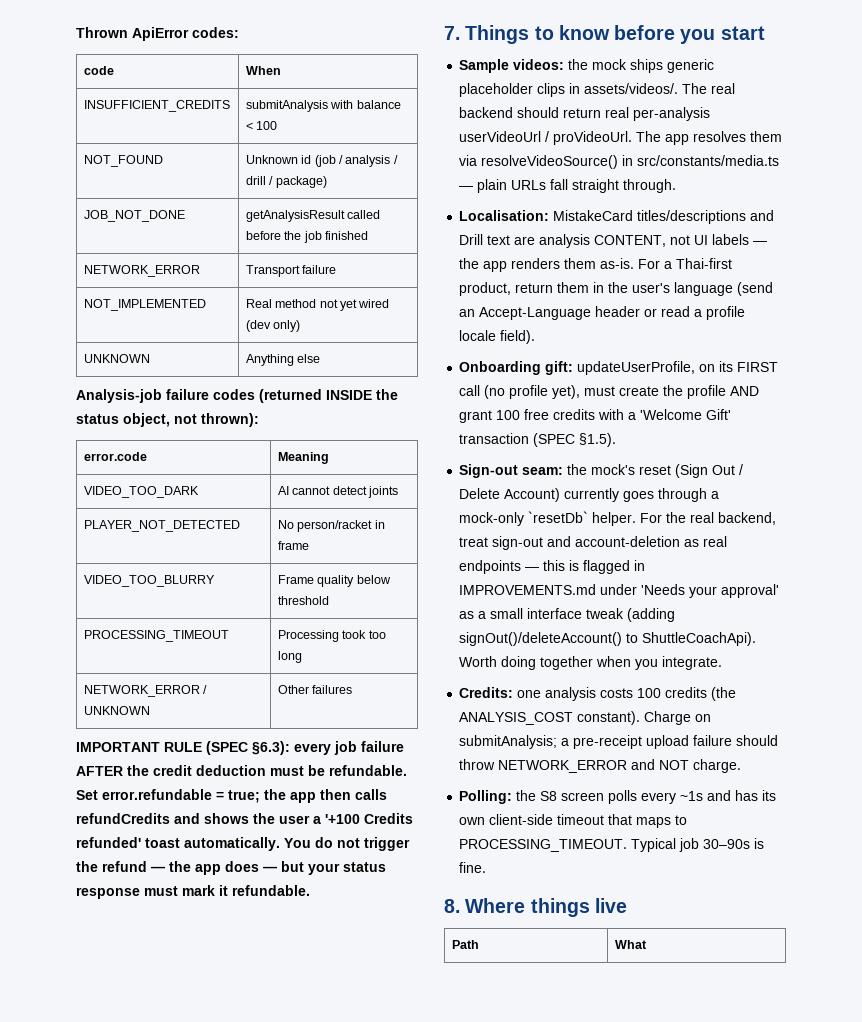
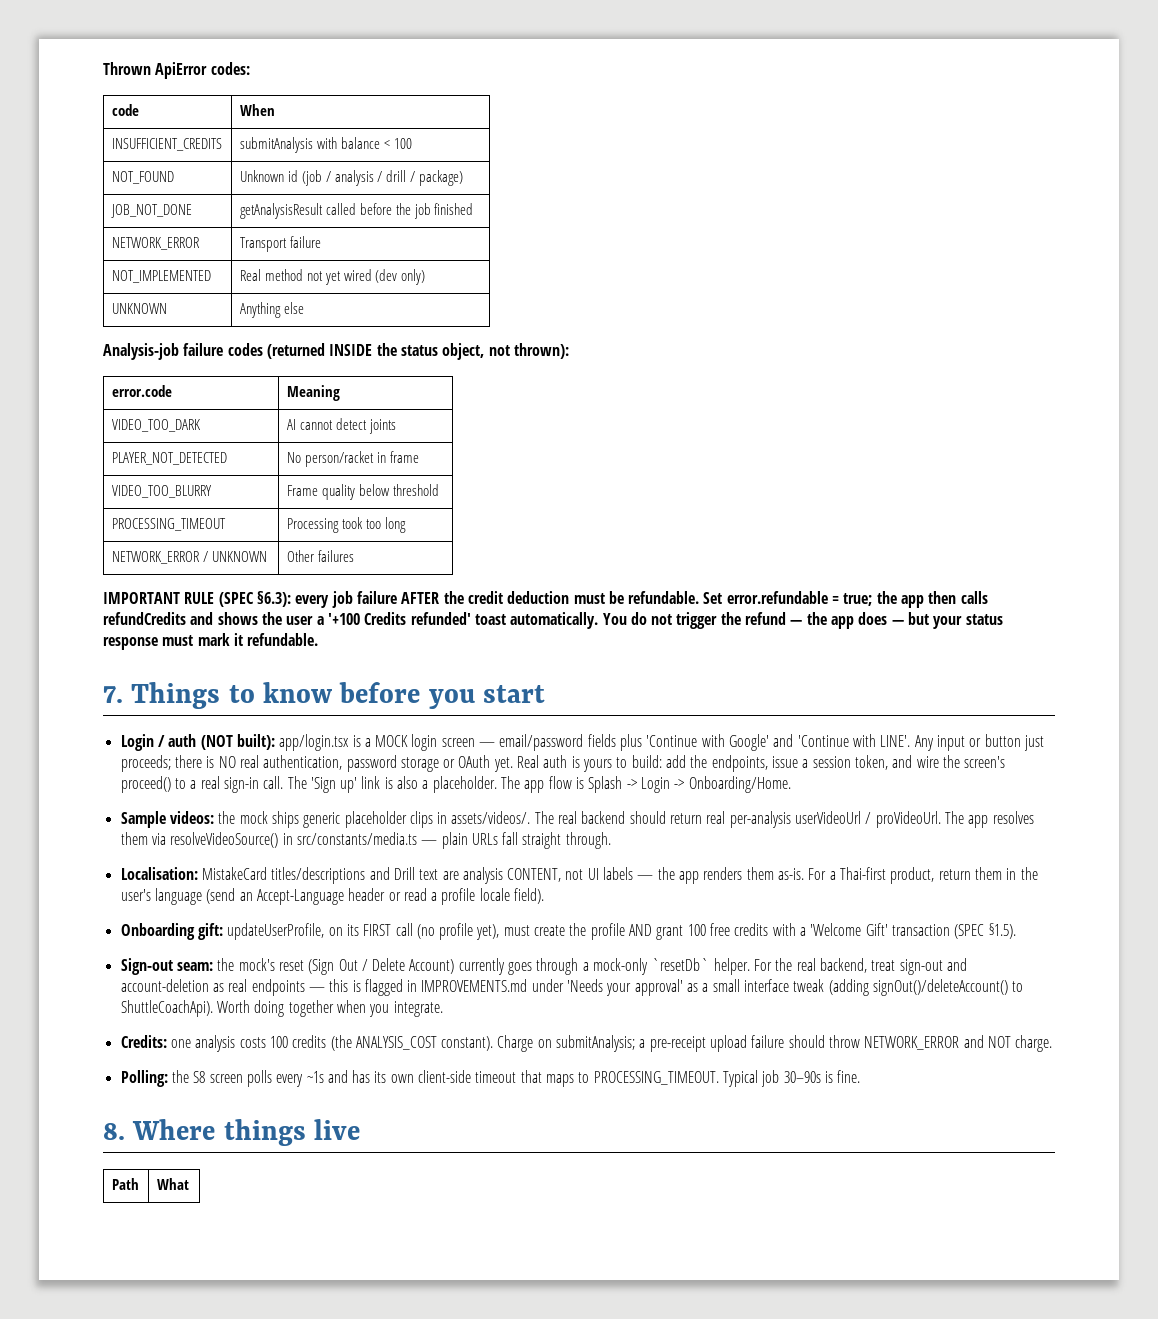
+ Login / auth (NOT built): app/login.tsx is a MOCK login screen — email/password fields plus 'Continue with Google' and 'Continue with LINE'. Any input or button just proceeds; there is NO real authentication, password storage or OAuth yet. Real auth is yours to build: add the endpoints, issue a session token, and wire the screen's proceed() to a real sign-in call. The 'Sign up' link is also a placeholder. The app flow is Splash -> Login -> Onboarding/Home.

